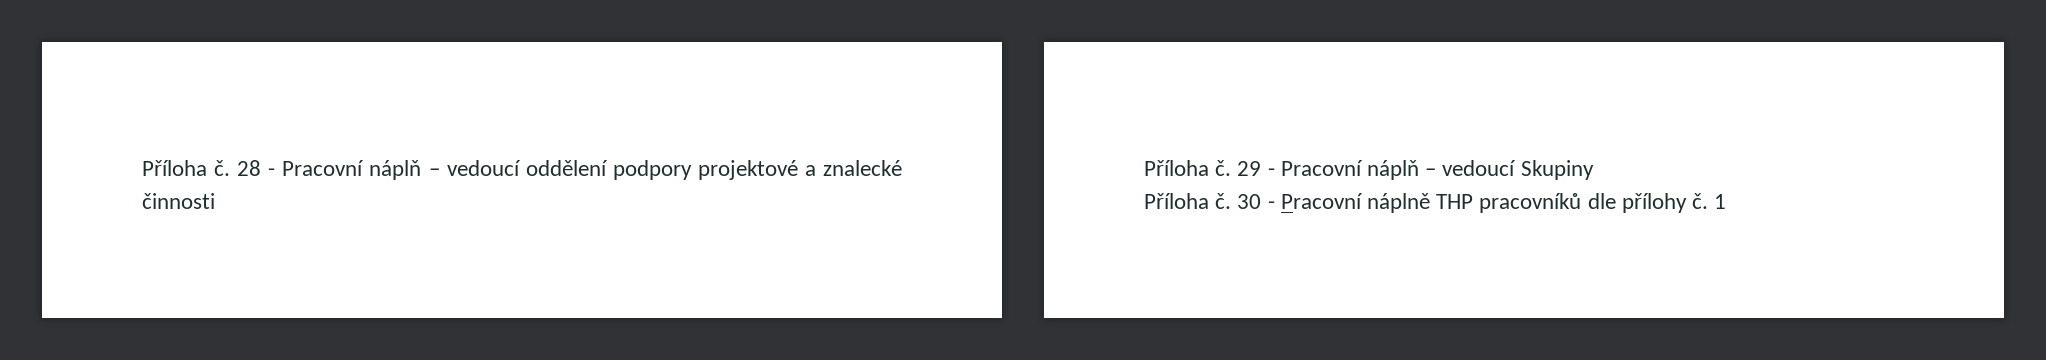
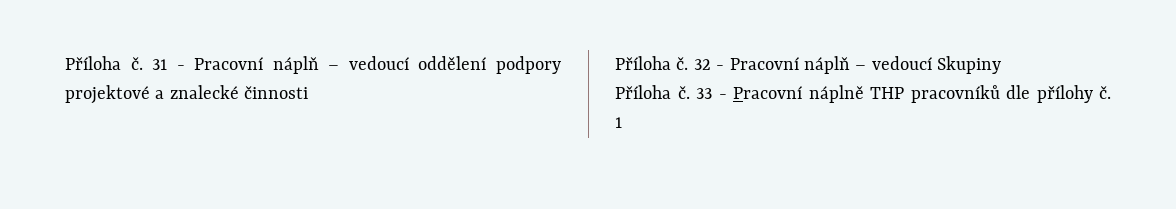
- Příloha č. 28 - Pracovní náplň – vedoucí oddělení podpory projektové a znalecké činnosti
+ Příloha č. 31 - Pracovní náplň – vedoucí oddělení podpory projektové a znalecké činnosti
- 29 - Pracovní náplň – vedoucí Skupiny
+ 32 - Pracovní náplň – vedoucí Skupiny
- 30 - Pracovní náplně THP pracovníků dle přílohy č.
+ 33 - Pracovní náplně THP pracovníků dle přílohy č.

